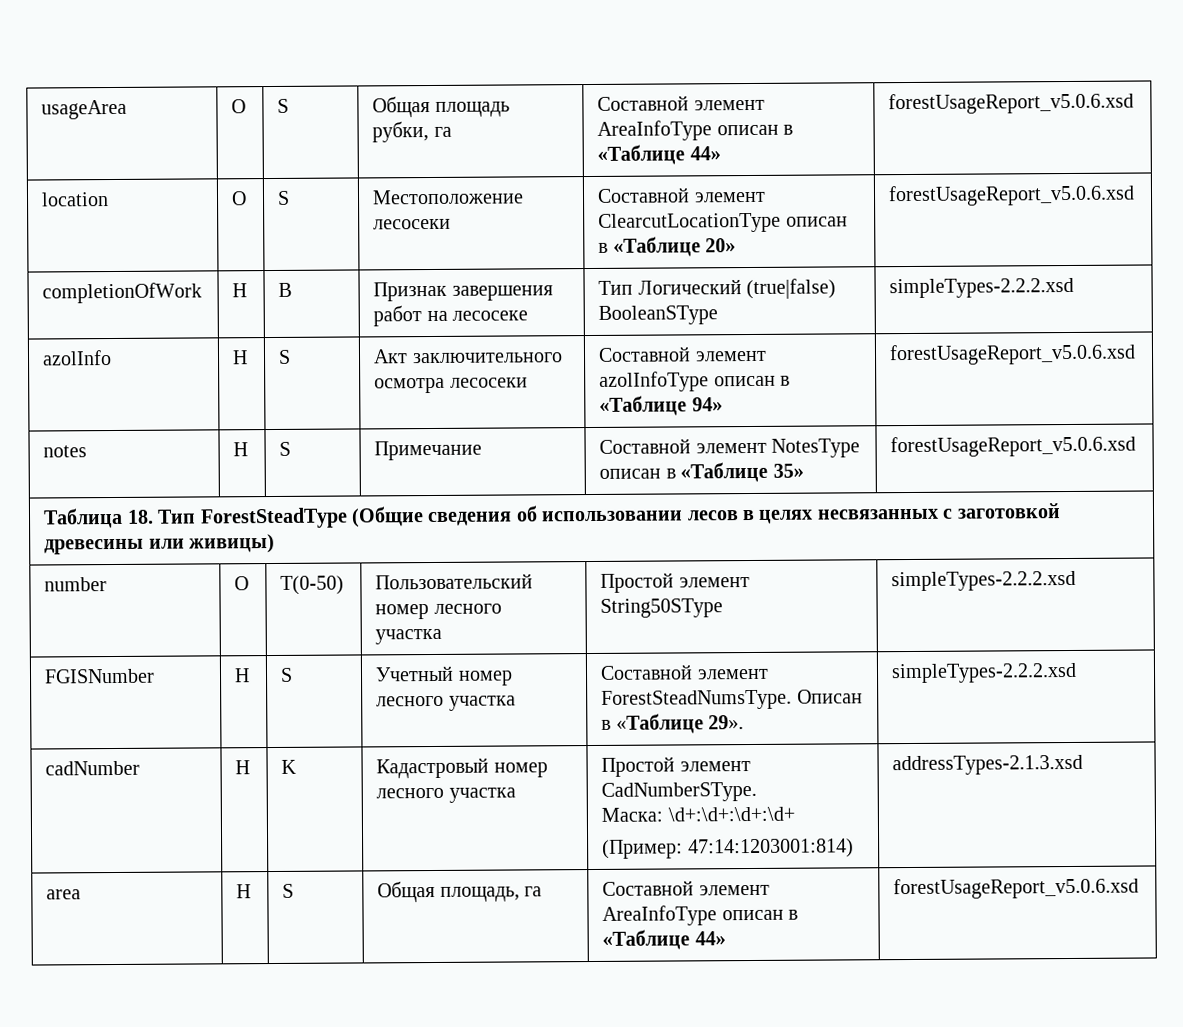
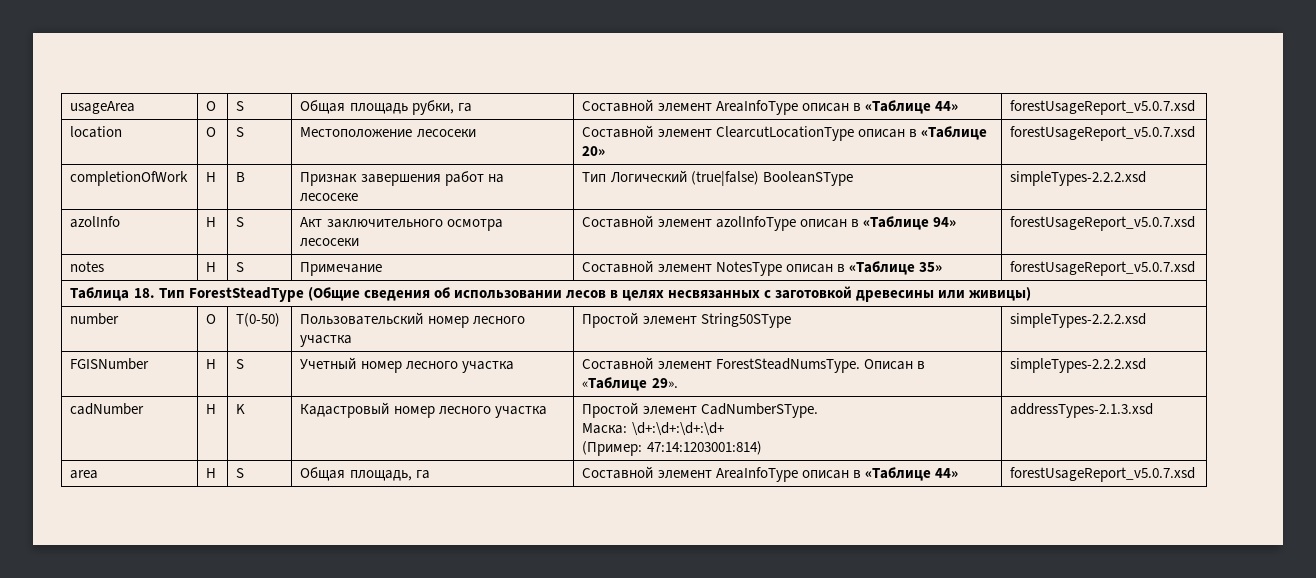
- usageArea | O | S | Общая площадь рубки, га | Составной элемент AreaInfoType описан в «Таблице 44» | forestUsageReport_v5.0.6.xsd
+ usageArea | O | S | Общая площадь рубки, га | Составной элемент AreaInfoType описан в «Таблице 44» | forestUsageReport_v5.0.7.xsd
- location | O | S | Местоположение лесосеки | Составной элемент ClearcutLocationType описан в «Таблице 20» | forestUsageReport_v5.0.6.xsd
+ location | O | S | Местоположение лесосеки | Составной элемент ClearcutLocationType описан в «Таблице 20» | forestUsageReport_v5.0.7.xsd
- azolInfo | H | S | Акт заключительного осмотра лесосеки | Составной элемент azolInfoType описан в «Таблице 94» | forestUsageReport_v5.0.6.xsd
+ azolInfo | H | S | Акт заключительного осмотра лесосеки | Составной элемент azolInfoType описан в «Таблице 94» | forestUsageReport_v5.0.7.xsd
- notes | H | S | Примечание | Составной элемент NotesType описан в «Таблице 35» | forestUsageReport_v5.0.6.xsd
+ notes | H | S | Примечание | Составной элемент NotesType описан в «Таблице 35» | forestUsageReport_v5.0.7.xsd
- area | H | S | Общая площадь, га | Составной элемент AreaInfoType описан в «Таблице 44» | forestUsageReport_v5.0.6.xsd
+ area | H | S | Общая площадь, га | Составной элемент AreaInfoType описан в «Таблице 44» | forestUsageReport_v5.0.7.xsd

